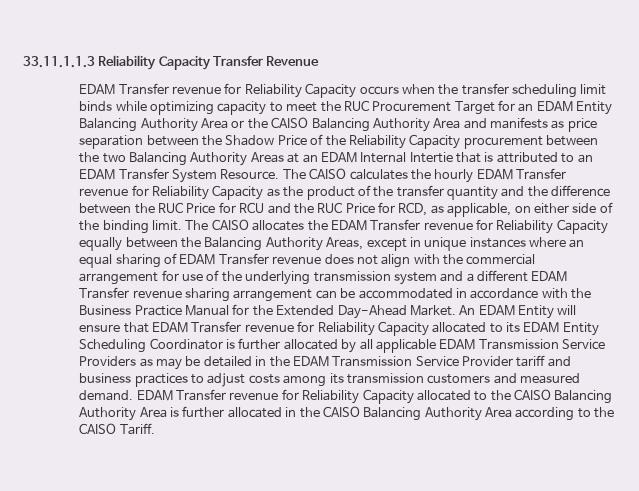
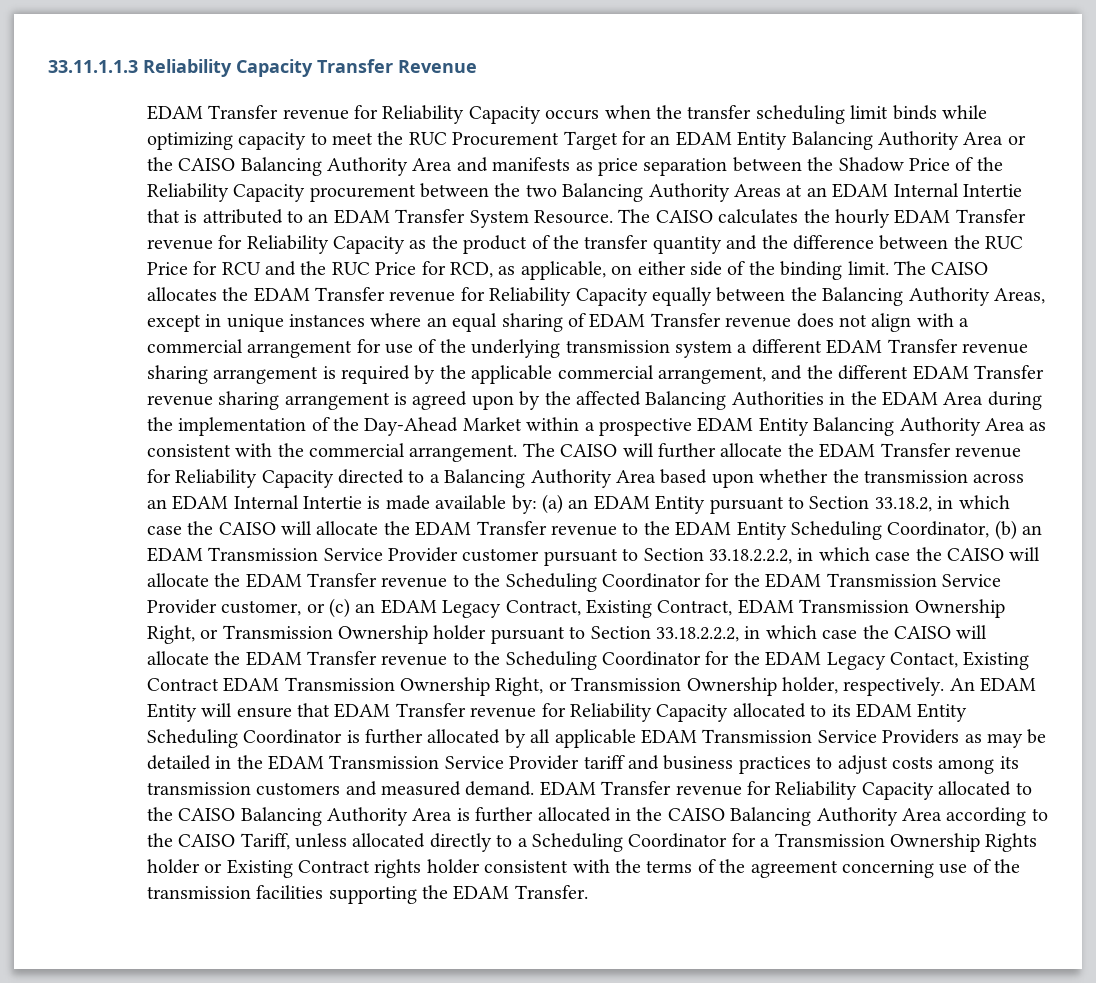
- The CAISO allocates the EDAM Transfer revenue for Reliability Capacity equally between the Balancing Authority Areas, except in unique instances where an equal sharing of EDAM Transfer revenue does not align with the commercial arrangement for use of the underlying transmission system and a different EDAM Transfer revenue sharing arrangement can be accommodated in accordance with the Business Practice Manual for the Extended Day-Ahead Market.
+ The CAISO allocates the EDAM Transfer revenue for Reliability Capacity equally between the Balancing Authority Areas, except in unique instances where an equal sharing of EDAM Transfer revenue does not align with a commercial arrangement for use of the underlying transmission system a different EDAM Transfer revenue sharing arrangement is required by the applicable commercial arrangement, and the different EDAM Transfer revenue sharing arrangement is agreed upon by the affected Balancing Authorities in the EDAM Area during the implementation of the Day-Ahead Market within a prospective EDAM Entity Balancing Authority Area as consistent with the commercial arrangement. The CAISO will further allocate the EDAM Transfer revenue for Reliability Capacity directed to a Balancing Authority Area based upon whether the transmission across an EDAM Internal Intertie is made available by: (a) an EDAM Entity pursuant to Section 33.18.2, in which case the CAISO will allocate the EDAM Transfer revenue to the EDAM Entity Scheduling Coordinator, (b) an EDAM Transmission Service Provider customer pursuant to Section 33.18.2.2.2, in which case the CAISO will allocate the EDAM Transfer revenue to the Scheduling Coordinator for the EDAM Transmission Service Provider customer, or (c) an EDAM Legacy Contract, Existing Contract, EDAM Transmission Ownership Right, or Transmission Ownership holder pursuant to Section 33.18.2.2.2, in which case the CAISO will allocate the EDAM Transfer revenue to the Scheduling Coordinator for the EDAM Legacy Contact, Existing Contract EDAM Transmission Ownership Right, or Transmission Ownership holder, respectively.
- EDAM Transfer revenue for Reliability Capacity allocated to the CAISO Balancing Authority Area is further allocated in the CAISO Balancing Authority Area according to the CAISO Tariff.
+ EDAM Transfer revenue for Reliability Capacity allocated to the CAISO Balancing Authority Area is further allocated in the CAISO Balancing Authority Area according to the CAISO Tariff, unless allocated directly to a Scheduling Coordinator for a Transmission Ownership Rights holder or Existing Contract rights holder consistent with the terms of the agreement concerning use of the transmission facilities supporting the EDAM Transfer.

